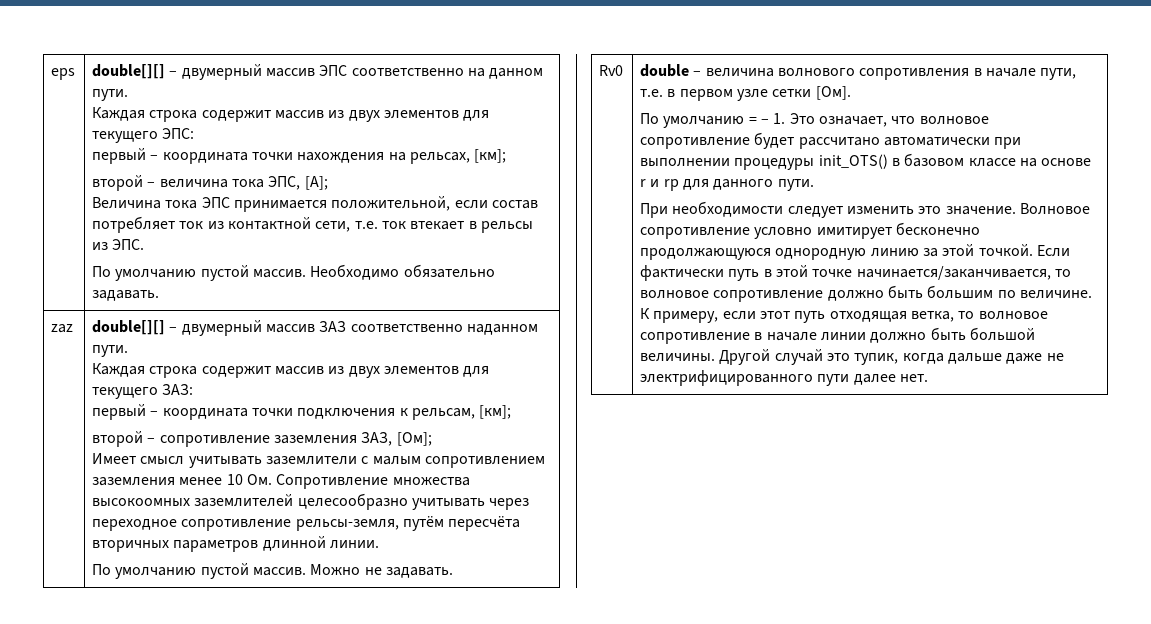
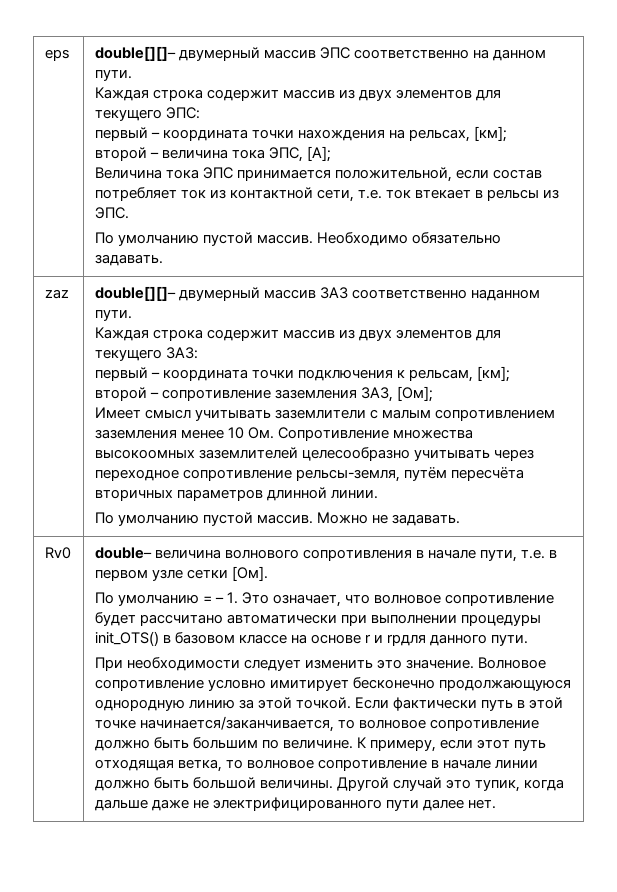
- double[][] – двумерный массив ЭПС соответственно на данном пути.
+ double[][]– двумерный массив ЭПС соответственно на данном пути.
- double[][] – двумерный массив ЗАЗ соответственно наданном пути.
+ double[][]– двумерный массив ЗАЗ соответственно наданном пути.
- double – величина волнового сопротивления в начале пути, т.е. в первом узле сетки [Ом].
+ double– величина волнового сопротивления в начале пути, т.е. в первом узле сетки [Ом].
- По умолчанию = – 1. Это означает, что волновое сопротивление будет рассчитано автоматически при выполнении процедуры init_OTS() в базовом классе на основе r и rp для данного пути.
+ По умолчанию = – 1. Это означает, что волновое сопротивление будет рассчитано автоматически при выполнении процедуры init_OTS() в базовом классе на основе r и rpдля данного пути.

